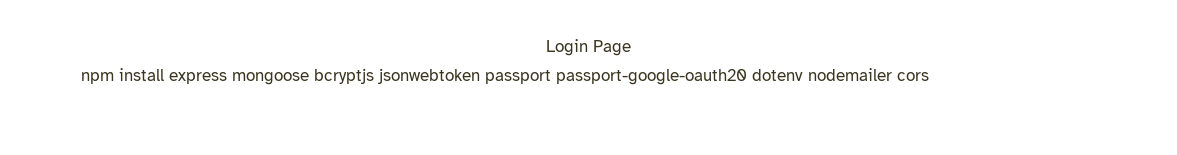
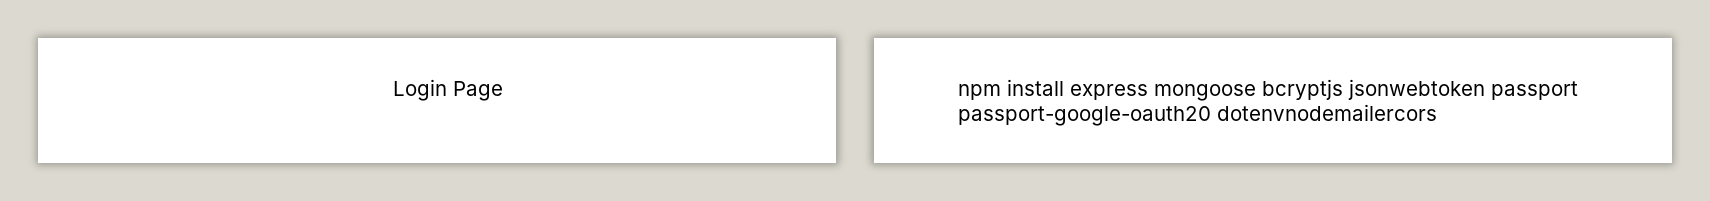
- npm install express mongoose bcryptjs jsonwebtoken passport passport-google-oauth20 dotenv nodemailer cors
+ npm install express mongoose bcryptjs jsonwebtoken passport passport-google-oauth20 dotenvnodemailercors

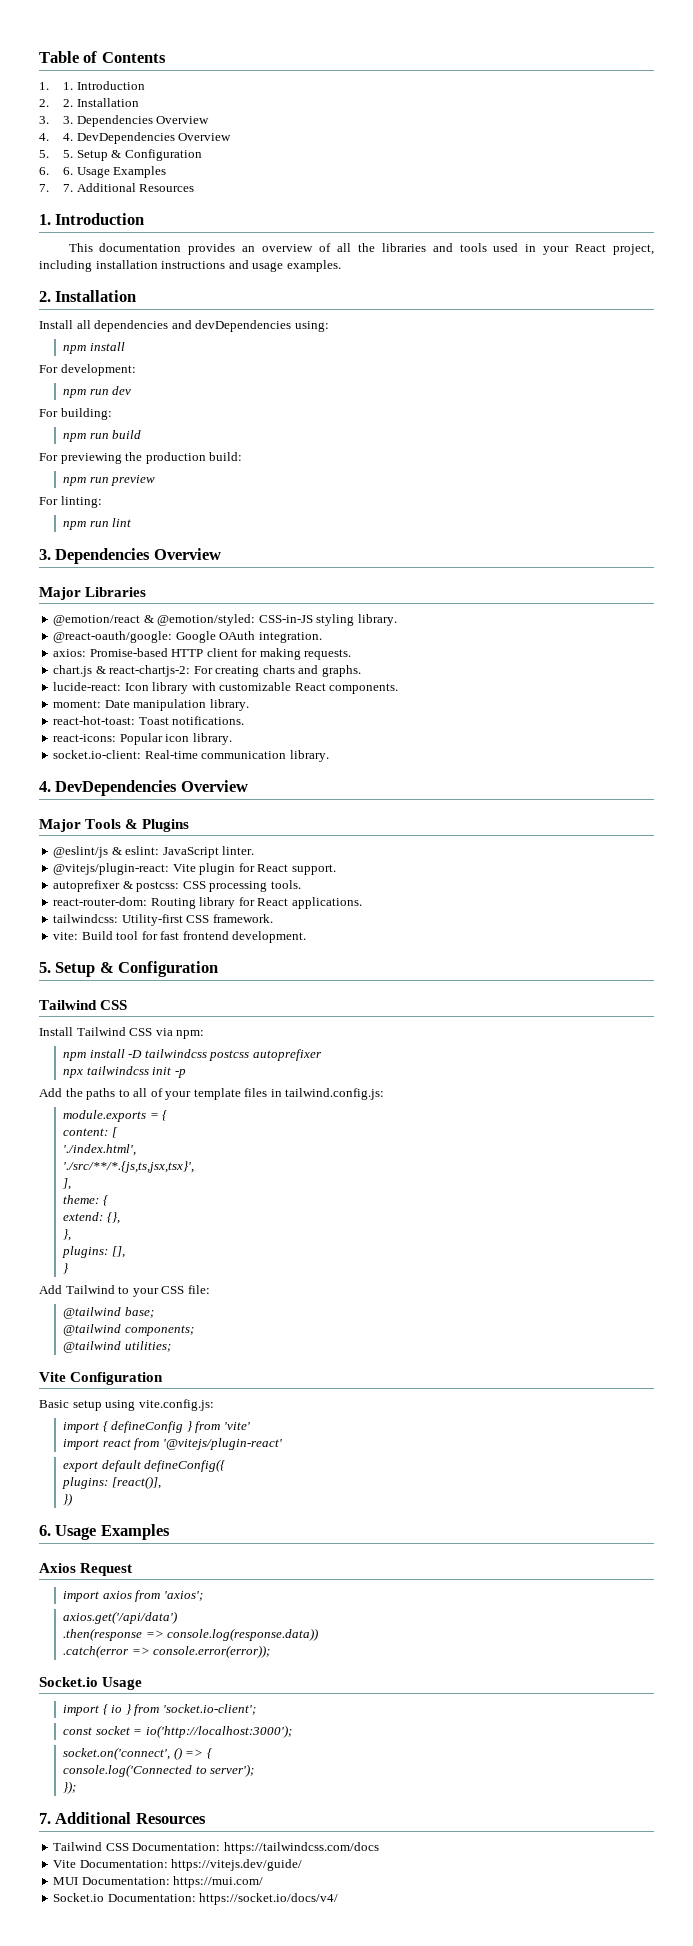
- Login Page
- npm install express mongoose bcryptjs jsonwebtoken passport passport-google-oauth20 dotenvnodemailercors
+ Table of Contents
+ 1. 1. Introduction
+ 2. 2. Installation
+ 3. 3. Dependencies Overview
+ 4. 4. DevDependencies Overview
+ 5. 5. Setup & Configuration
+ 6. 6. Usage Examples
+ 7. 7. Additional Resources
+ 1. Introduction
+ This documentation provides an overview of all the libraries and tools used in your React project, including installation instructions and usage examples.
+ 2. Installation
+ Install all dependencies and devDependencies using:
+ npm install
+ For development:
+ npm run dev
+ For building:
+ npm run build
+ For previewing the production build:
+ npm run preview
+ For linting:
+ npm run lint
+ 3. Dependencies Overview
+ Major Libraries
+ @emotion/react & @emotion/styled: CSS-in-JS styling library.
+ @react-oauth/google: Google OAuth integration.
+ axios: Promise-based HTTP client for making requests.
+ chart.js & react-chartjs-2: For creating charts and graphs.
+ lucide-react: Icon library with customizable React components.
+ moment: Date manipulation library.
+ react-hot-toast: Toast notifications.
+ react-icons: Popular icon library.
+ socket.io-client: Real-time communication library.
+ 4. DevDependencies Overview
+ Major Tools & Plugins
+ @eslint/js & eslint: JavaScript linter.
+ @vitejs/plugin-react: Vite plugin for React support.
+ autoprefixer & postcss: CSS processing tools.
+ react-router-dom: Routing library for React applications.
+ tailwindcss: Utility-first CSS framework.
+ vite: Build tool for fast frontend development.
+ 5. Setup & Configuration
+ Tailwind CSS
+ Install Tailwind CSS via npm:
+ npm install -D tailwindcss postcss autoprefixer
+ npx tailwindcss init -p
+ Add the paths to all of your template files in tailwind.config.js:
+ module.exports = {
+ content: [
+ './index.html',
+ './src/**/*.{js,ts,jsx,tsx}',
+ ],
+ theme: {
+ extend: {},
+ },
+ plugins: [],
+ }
+ Add Tailwind to your CSS file:
+ @tailwind base;
+ @tailwind components;
+ @tailwind utilities;
+ Vite Configuration
+ Basic setup using vite.config.js:
+ import { defineConfig } from 'vite'
+ import react from '@vitejs/plugin-react'
+ export default defineConfig({
+ plugins: [react()],
+ })
+ 6. Usage Examples
+ Axios Request
+ import axios from 'axios';
+ axios.get('/api/data')
+ .then(response => console.log(response.data))
+ .catch(error => console.error(error));
+ Socket.io Usage
+ import { io } from 'socket.io-client';
+ const socket = io('http://localhost:3000');
+ socket.on('connect', () => {
+ console.log('Connected to server');
+ });
+ 7. Additional Resources
+ Tailwind CSS Documentation: https://tailwindcss.com/docs
+ Vite Documentation: https://vitejs.dev/guide/
+ MUI Documentation: https://mui.com/
+ Socket.io Documentation: https://socket.io/docs/v4/

